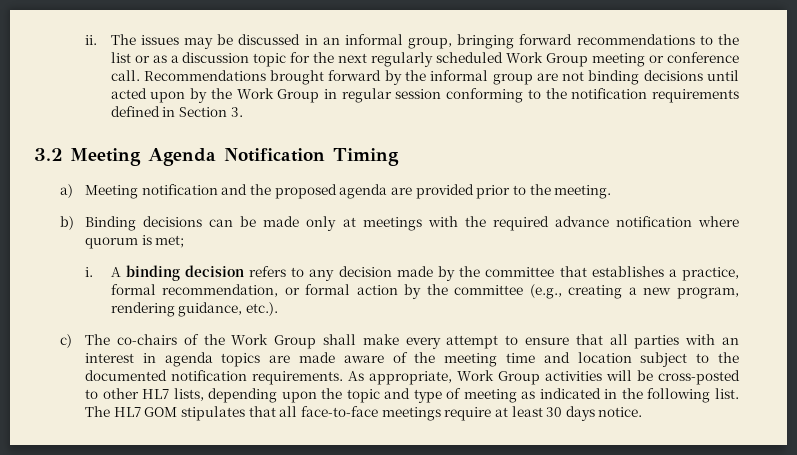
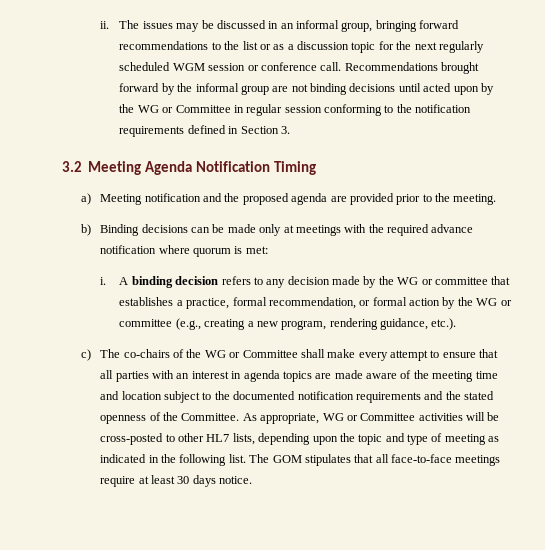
- The issues may be discussed in an informal group, bringing forward recommendations to the list or as a discussion topic for the next regularly scheduled Work Group meeting or conference call.
+ The issues may be discussed in an informal group, bringing forward recommendations to the list or as a discussion topic for the next regularly scheduled WGM session or conference call.
- Recommendations brought forward by the informal group are not binding decisions until acted upon by the Work Group in regular session conforming to the notification requirements defined in Section 3.
+ Recommendations brought forward by the informal group are not binding decisions until acted upon by the WG or Committee in regular session conforming to the notification requirements defined in Section 3.
- b) Binding decisions can be made only at meetings with the required advance notification where quorum is met;
+ b) Binding decisions can be made only at meetings with the required advance notification where quorum is met:
- A binding decision refers to any decision made by the committee that establishes a practice, formal recommendation, or formal action by the committee (e.g., creating a new program, rendering guidance, etc.).
+ A binding decision refers to any decision made by the WG or committee that establishes a practice, formal recommendation, or formal action by the WG or committee (e.g., creating a new program, rendering guidance, etc.).
- c) The co-chairs of the Work Group shall make every attempt to ensure that all parties with an interest in agenda topics are made aware of the meeting time and location subject to the documented notification requirements. As appropriate, Work Group activities will be cross-posted to other HL7 lists, depending upon the topic and type of meeting as indicated in the following list.
+ c) The co-chairs of the WG or Committee shall make every attempt to ensure that all parties with an interest in agenda topics are made aware of the meeting time and location subject to the documented notification requirements and the stated openness of the Committee. As appropriate, WG or Committee activities will be cross-posted to other HL7 lists, depending upon the topic and type of meeting as indicated in the following list.
- The HL7 GOM stipulates that all face-to-face meetings require at least 30 days notice.
+ The GOM stipulates that all face-to-face meetings require at least 30 days notice.

